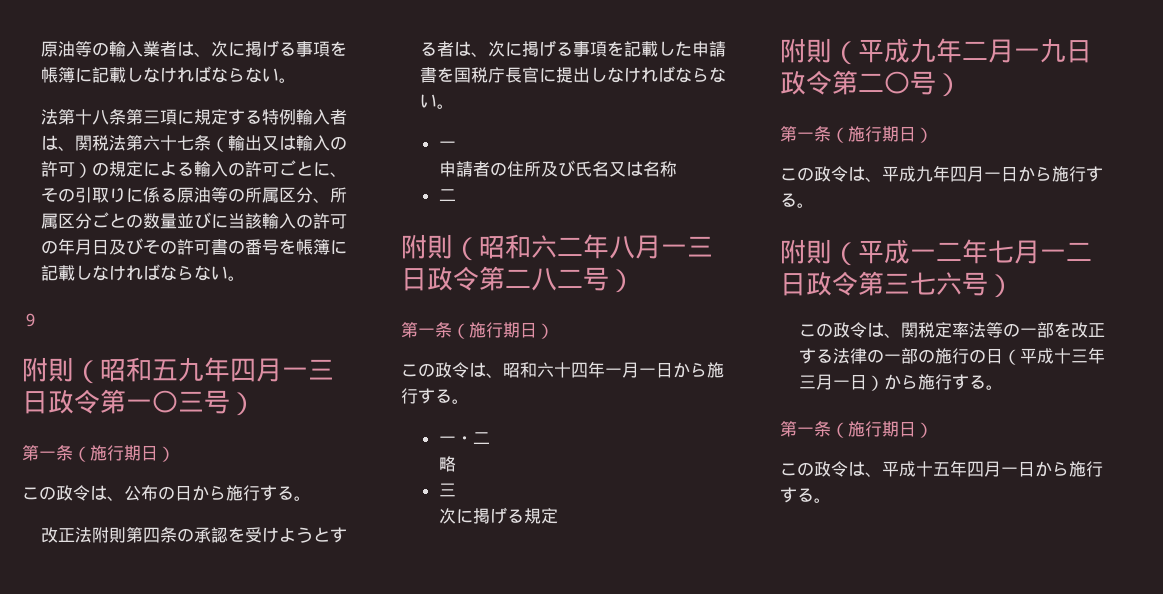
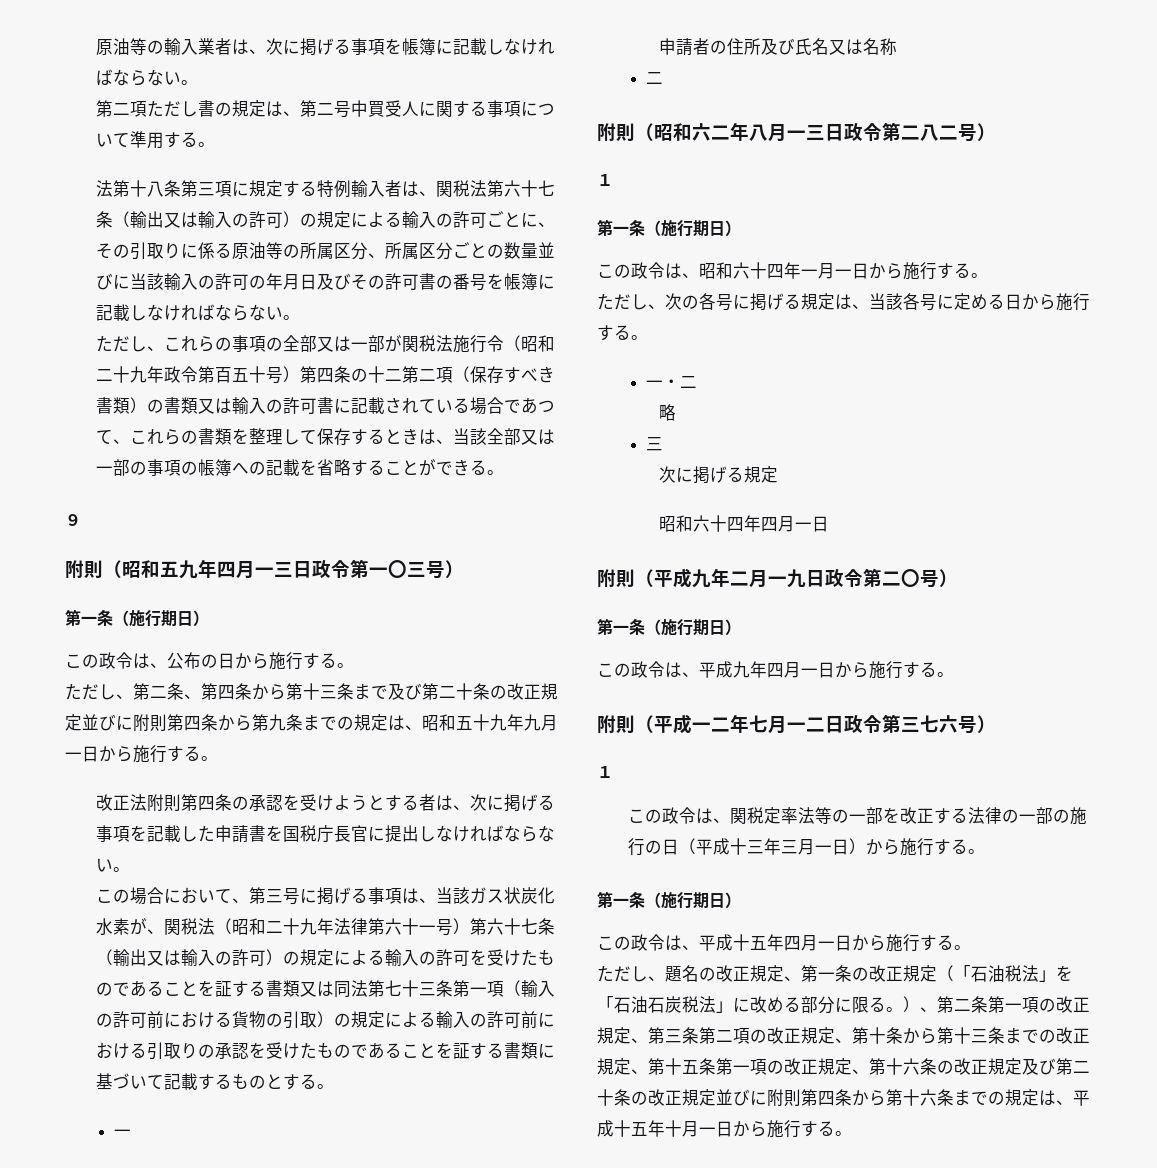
+ 第二項ただし書の規定は、第二号中買受人に関する事項について準用する。
+ ただし、これらの事項の全部又は一部が関税法施行令（昭和二十九年政令第百五十号）第四条の十二第二項（保存すべき書類）の書類又は輸入の許可書に記載されている場合であつて、これらの書類を整理して保存するときは、当該全部又は一部の事項の帳簿への記載を省略することができる。
+ ただし、第二条、第四条から第十三条まで及び第二十条の改正規定並びに附則第四条から第九条までの規定は、昭和五十九年九月一日から施行する。
+ この場合において、第三号に掲げる事項は、当該ガス状炭化水素が、関税法（昭和二十九年法律第六十一号）第六十七条（輸出又は輸入の許可）の規定による輸入の許可を受けたものであることを証する書類又は同法第七十三条第一項（輸入の許可前における貨物の引取）の規定による輸入の許可前における引取りの承認を受けたものであることを証する書類に基づいて記載するものとする。
  附則（昭和六二年八月一三日政令第二八二号）
+ １
+ ただし、次の各号に掲げる規定は、当該各号に定める日から施行する。
+ 昭和六十四年四月一日
  附則（平成一二年七月一二日政令第三七六号）
+ １
+ ただし、題名の改正規定、第一条の改正規定（「石油税法」を「石油石炭税法」に改める部分に限る。）、第二条第一項の改正規定、第三条第二項の改正規定、第十条から第十三条までの改正規定、第十五条第一項の改正規定、第十六条の改正規定及び第二十条の改正規定並びに附則第四条から第十六条までの規定は、平成十五年十月一日から施行する。

